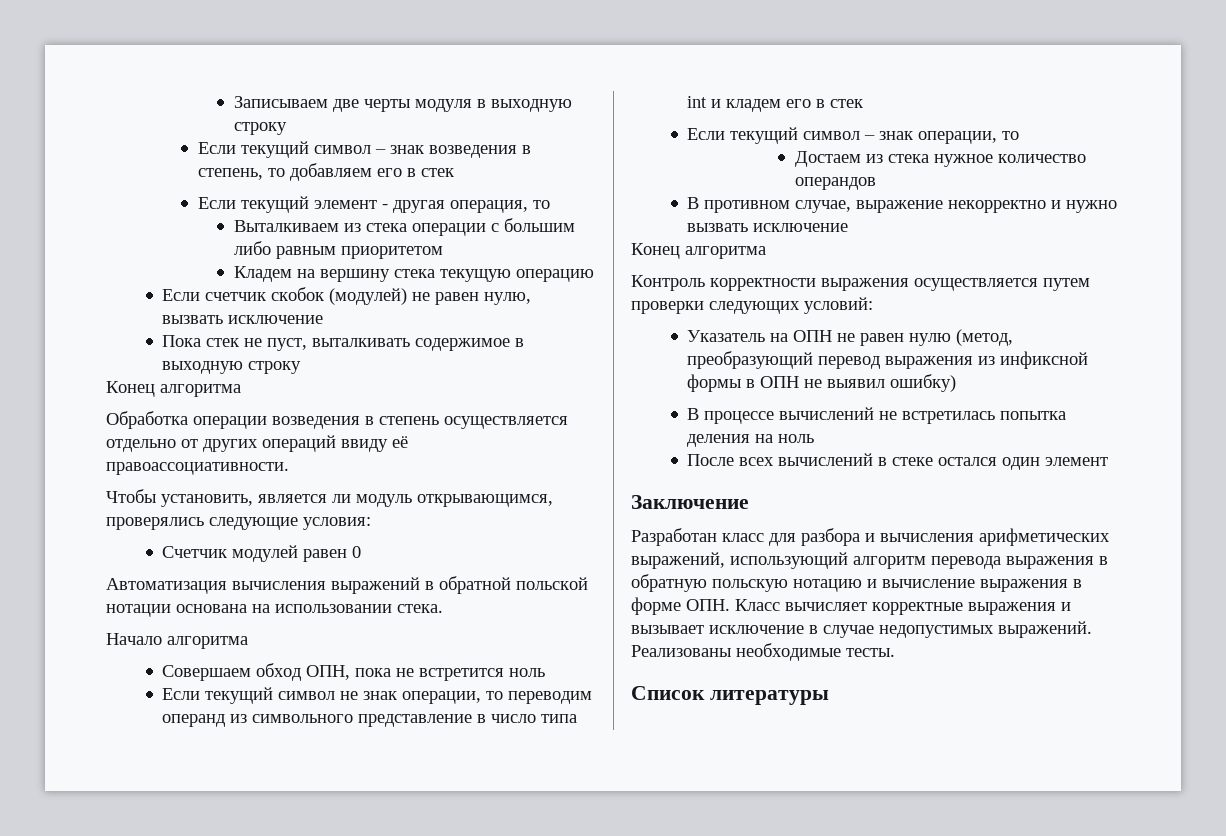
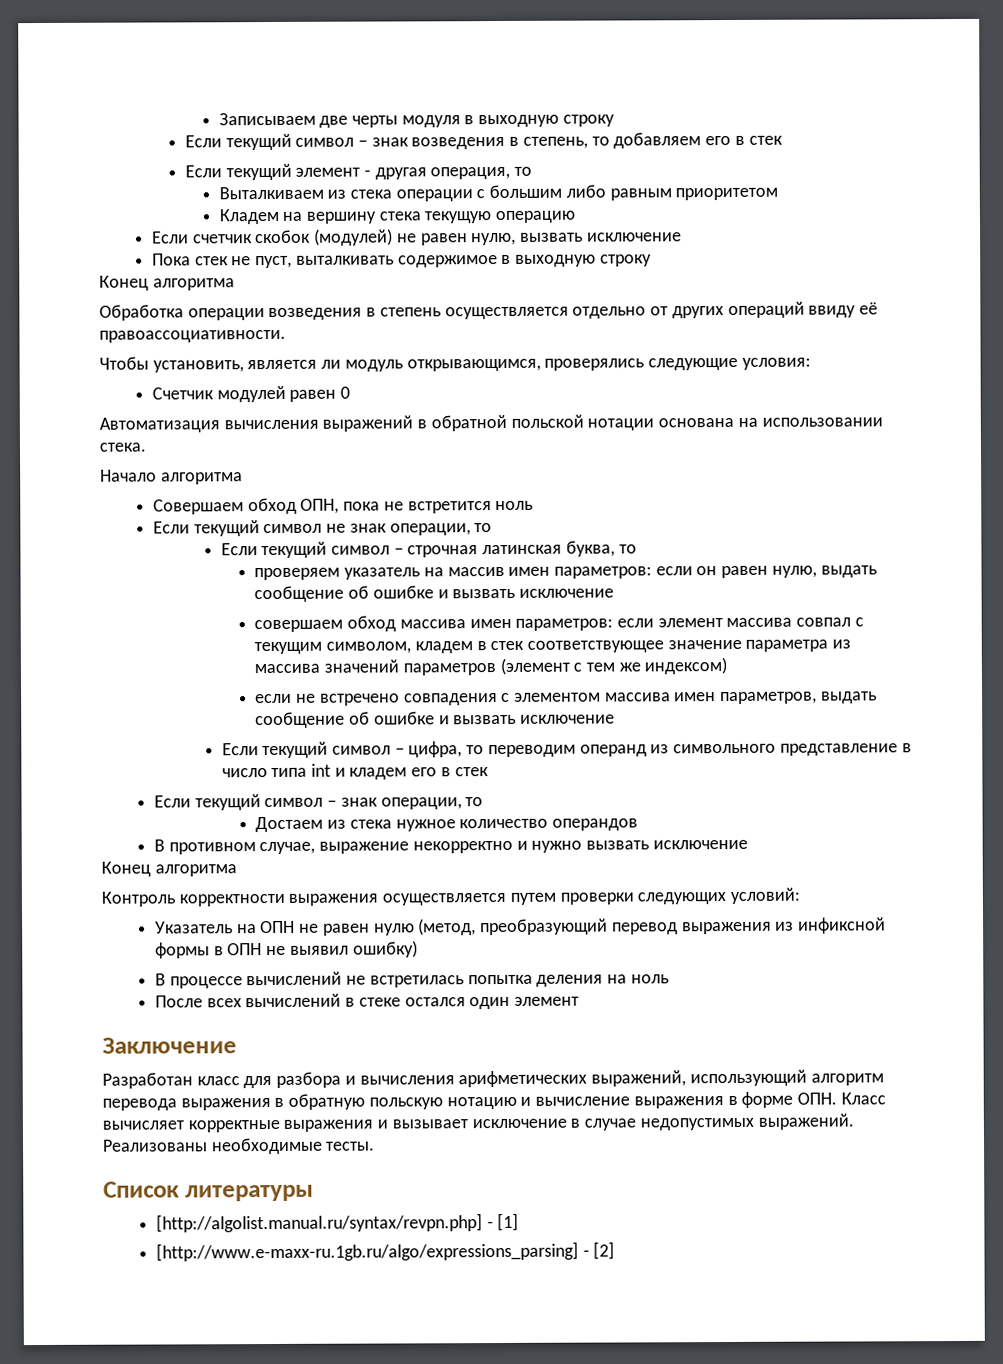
- Если текущий символ не знак операции, то переводим операнд из символьного представление в число типа int и кладем его в стек
+ Если текущий символ не знак операции, то
+ Если текущий символ – строчная латинская буква, то
+ проверяем указатель на массив имен параметров: если он равен нулю, выдать сообщение об ошибке и вызвать исключение
+ совершаем обход массива имен параметров: если элемент массива совпал с текущим символом, кладем в стек соответствующее значение параметра из массива значений параметров (элемент с тем же индексом)
+ если не встречено совпадения с элементом массива имен параметров, выдать сообщение об ошибке и вызвать исключение
+ Если текущий символ – цифра, то переводим операнд из символьного представление в число типа int и кладем его в стек
+ [http://algolist.manual.ru/syntax/revpn.php] - [1]
+ [http://www.e-maxx-ru.1gb.ru/algo/expressions_parsing] - [2]

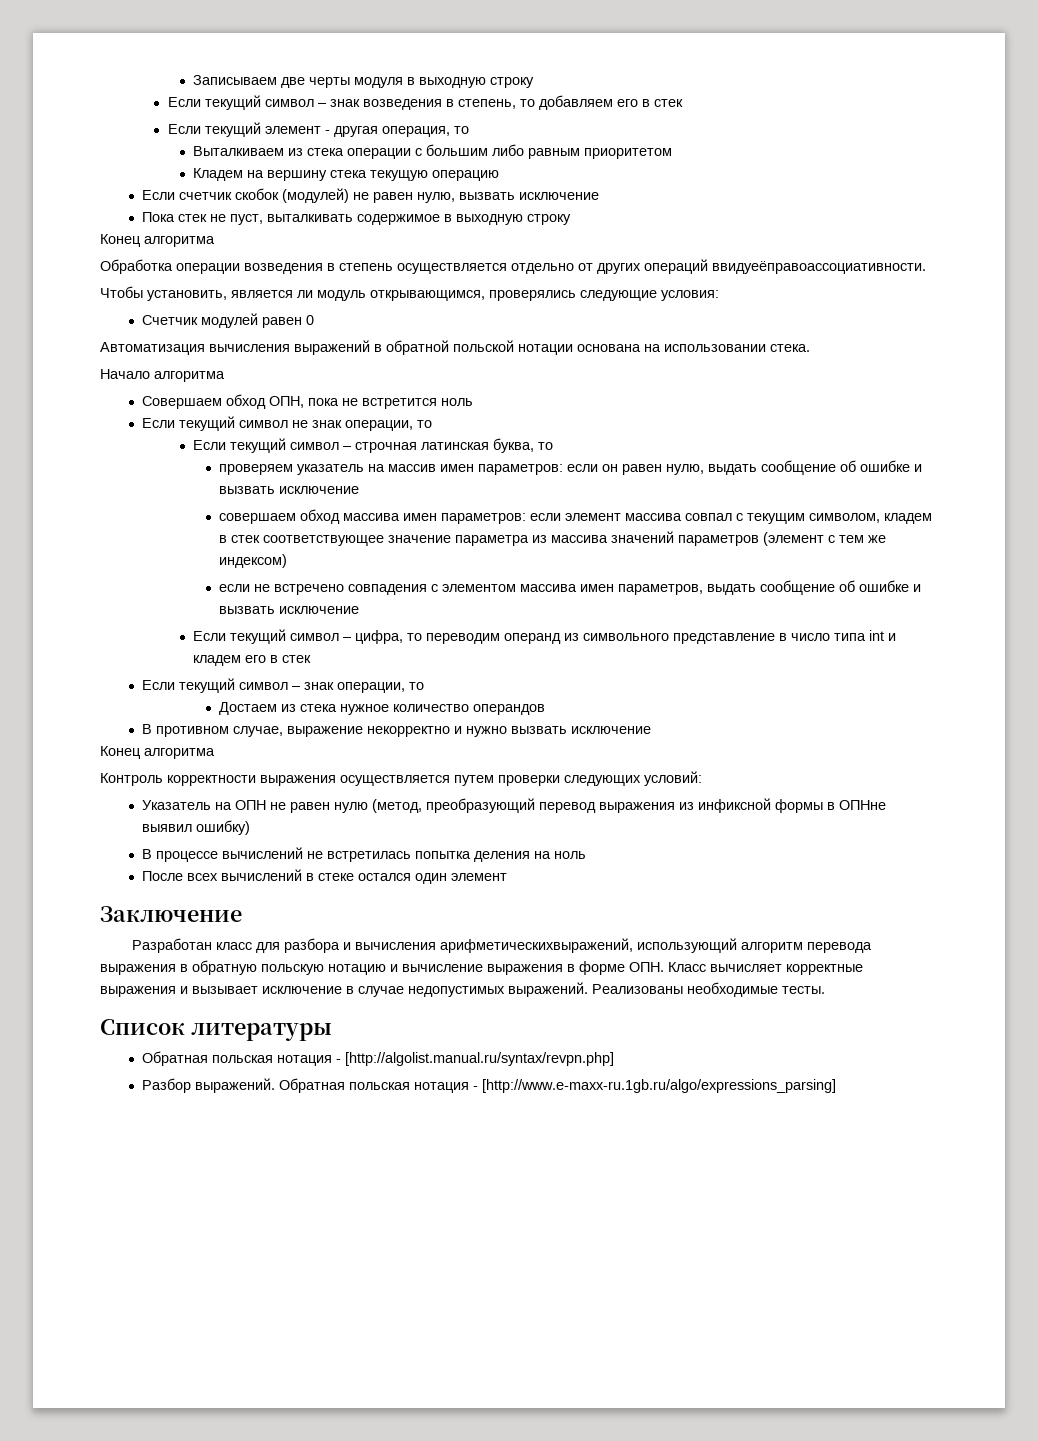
- Обработка операции возведения в степень осуществляется отдельно от других операций ввиду её правоассоциативности.
+ Обработка операции возведения в степень осуществляется отдельно от других операций ввидуеёправоассоциативности.
- Указатель на ОПН не равен нулю (метод, преобразующий перевод выражения из инфиксной формы в ОПН не выявил ошибку)
+ Указатель на ОПН не равен нулю (метод, преобразующий перевод выражения из инфиксной формы в ОПНне выявил ошибку)
- Разработан класс для разбора и вычисления арифметических выражений, использующий алгоритм перевода выражения в обратную польскую нотацию и вычисление выражения в форме ОПН. Класс вычисляет корректные выражения и вызывает исключение в случае недопустимых выражений.
+ Разработан класс для разбора и вычисления арифметическихвыражений, использующий алгоритм перевода выражения в обратную польскую нотацию и вычисление выражения в форме ОПН. Класс вычисляет корректные выражения и вызывает исключение в случае недопустимых выражений.
- [http://algolist.manual.ru/syntax/revpn.php] - [1]
- [http://www.e-maxx-ru.1gb.ru/algo/expressions_parsing] - [2]
+ Обратная польская нотация - [http://algolist.manual.ru/syntax/revpn.php]
+ Разбор выражений. Обратная польская нотация - [http://www.e-maxx-ru.1gb.ru/algo/expressions_parsing]

